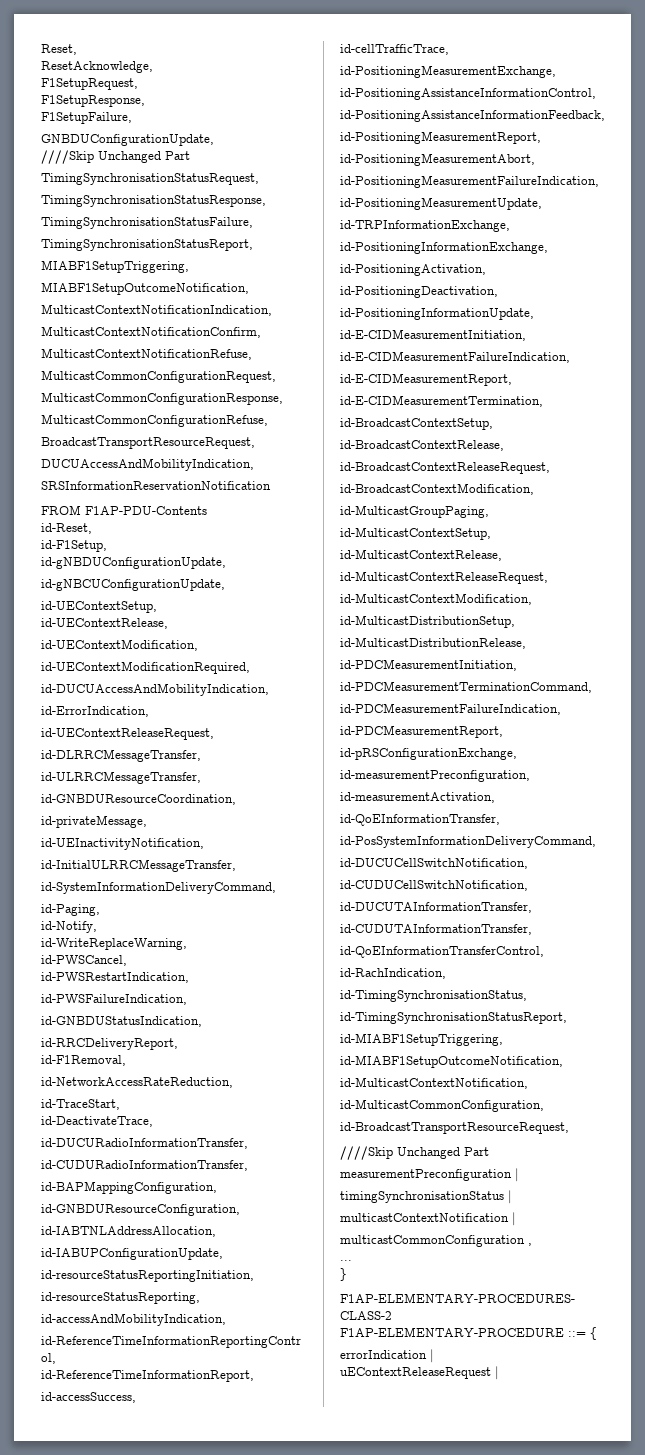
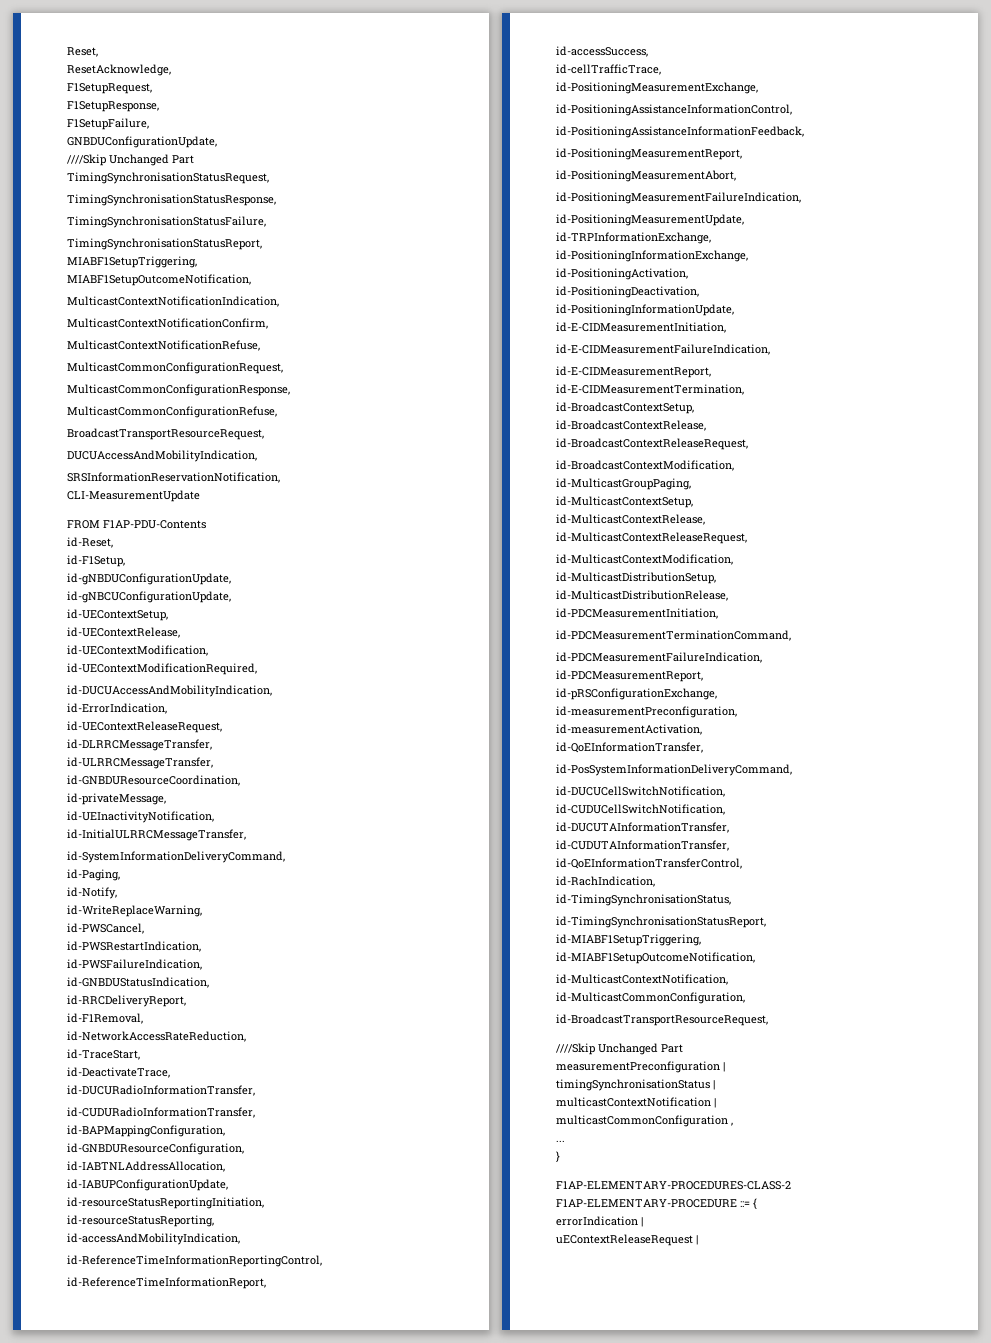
- SRSInformationReservationNotification
+ SRSInformationReservationNotification,
+ CLI-MeasurementUpdate

